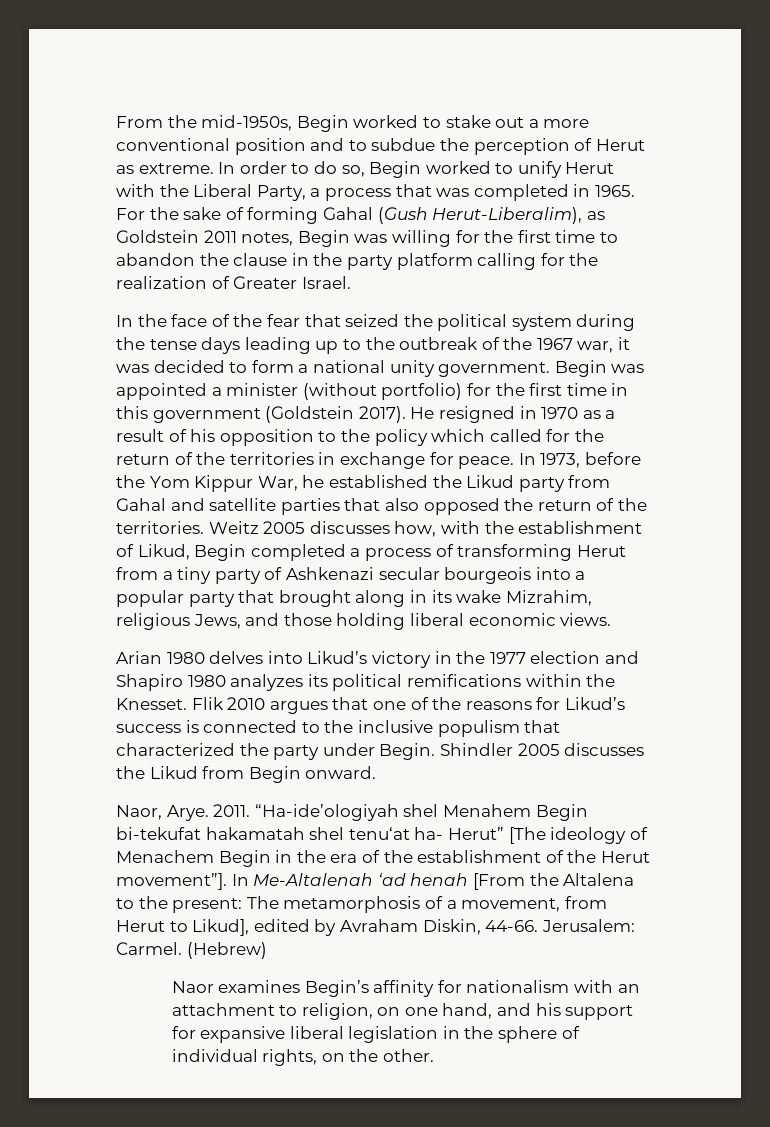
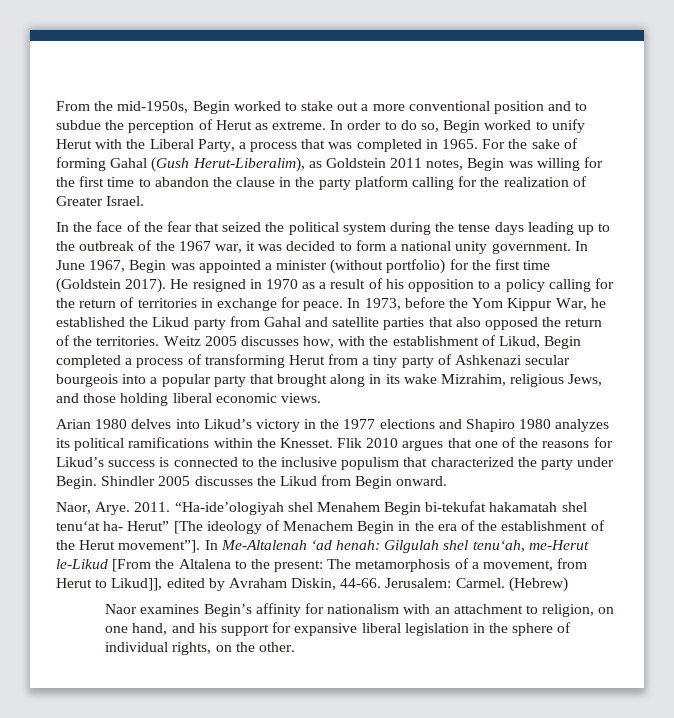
- Begin was appointed a minister (without portfolio) for the first time in this government (Goldstein 2017).
+ In June 1967, Begin was appointed a minister (without portfolio) for the first time (Goldstein 2017).
- He resigned in 1970 as a result of his opposition to the policy which called for the return of the territories in exchange for peace.
+ He resigned in 1970 as a result of his opposition to a policy calling for the return of territories in exchange for peace.
- Arian 1980 delves into Likud’s victory in the 1977 election and Shapiro 1980 analyzes its political remifications within the Knesset.
+ Arian 1980 delves into Likud’s victory in the 1977 elections and Shapiro 1980 analyzes its political ramifications within the Knesset.
- In Me-Altalenah ‘ad henah [From the Altalena to the present: The metamorphosis of a movement, from Herut to Likud], edited by Avraham Diskin, 44-66.
+ In Me-Altalenah ‘ad henah: Gilgulah shel tenu‘ah, me-Herut le-Likud [From the Altalena to the present: The metamorphosis of a movement, from Herut to Likud]], edited by Avraham Diskin, 44-66.

